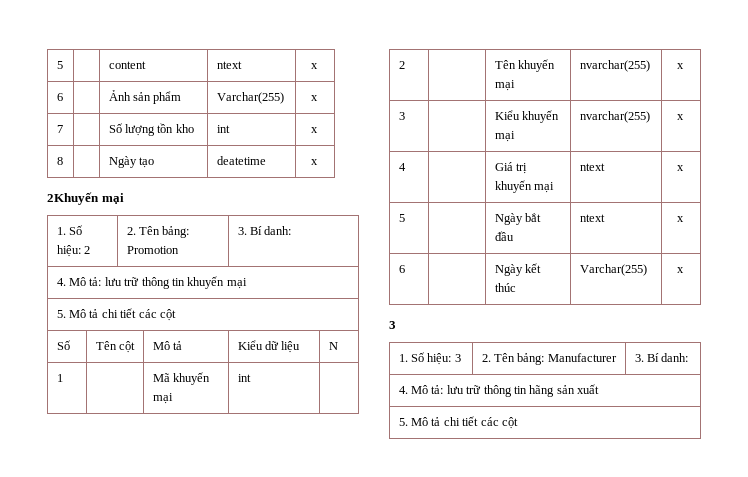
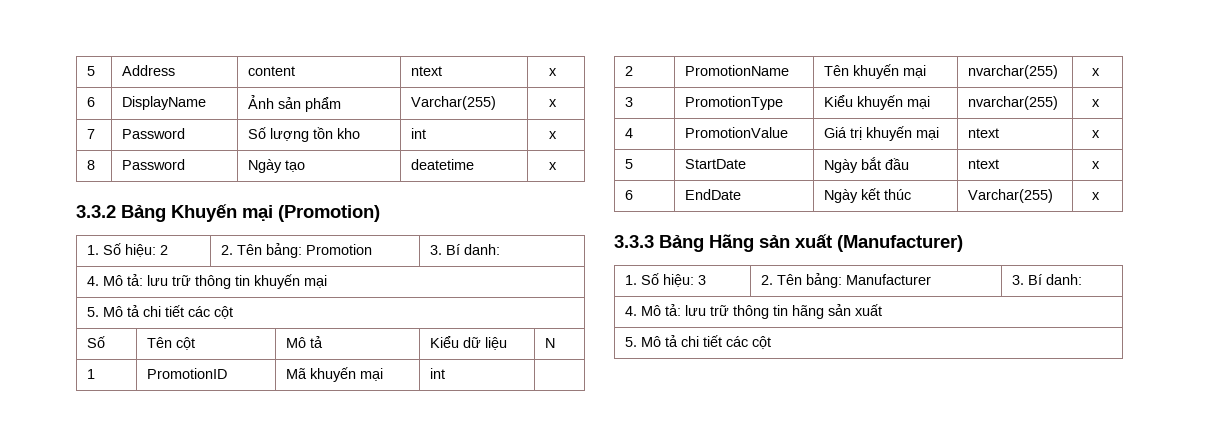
- 5 | | content | ntext | x
+ 5 | Address | content | ntext | x
- 6 | | Ảnh sản phẩm | Varchar(255) | x
+ 6 | DisplayName | Ảnh sản phẩm | Varchar(255) | x
- 7 | | Số lượng tồn kho | int | x
+ 7 | Password | Số lượng tồn kho | int | x
- 8 | | Ngày tạo | deatetime | x
+ 8 | Password | Ngày tạo | deatetime | x
- 2Khuyến mại
+ 3.3.2 Bảng Khuyến mại (Promotion)
- 1 | | Mã khuyến mại | int |
+ 1 | PromotionID | Mã khuyến mại | int |
- 2 | | Tên khuyến mại | nvarchar(255) | x
+ 2 | PromotionName | Tên khuyến mại | nvarchar(255) | x
- 3 | | Kiểu khuyến mại | nvarchar(255) | x
+ 3 | PromotionType | Kiểu khuyến mại | nvarchar(255) | x
- 4 | | Giá trị khuyến mại | ntext | x
+ 4 | PromotionValue | Giá trị khuyến mại | ntext | x
- 5 | | Ngày bắt đầu | ntext | x
+ 5 | StartDate | Ngày bắt đầu | ntext | x
- 6 | | Ngày kết thúc | Varchar(255) | x
- 3
+ 6 | EndDate | Ngày kết thúc | Varchar(255) | x
+ 3.3.3 Bảng Hãng sản xuất (Manufacturer)

